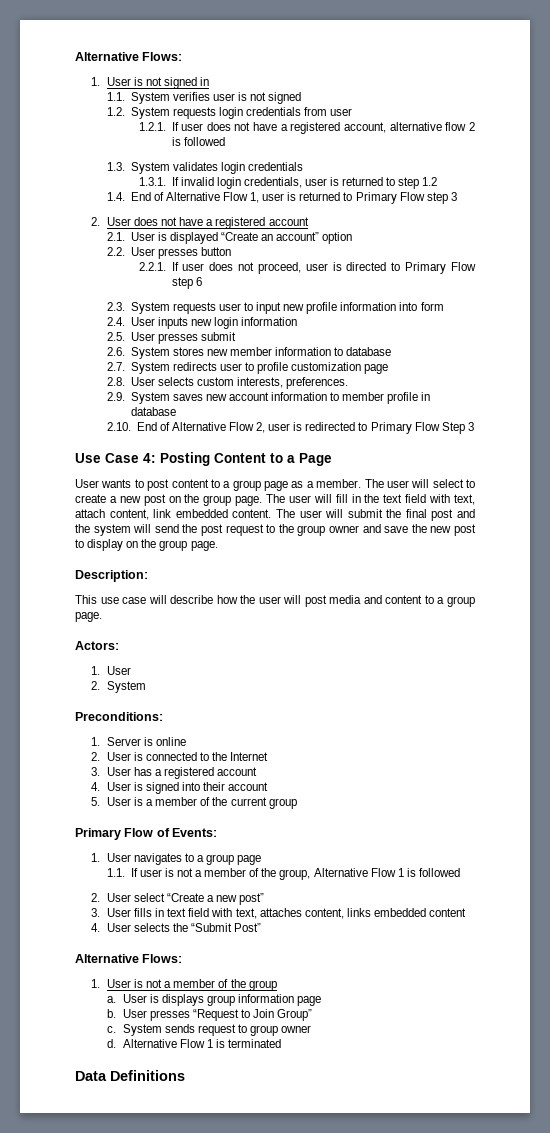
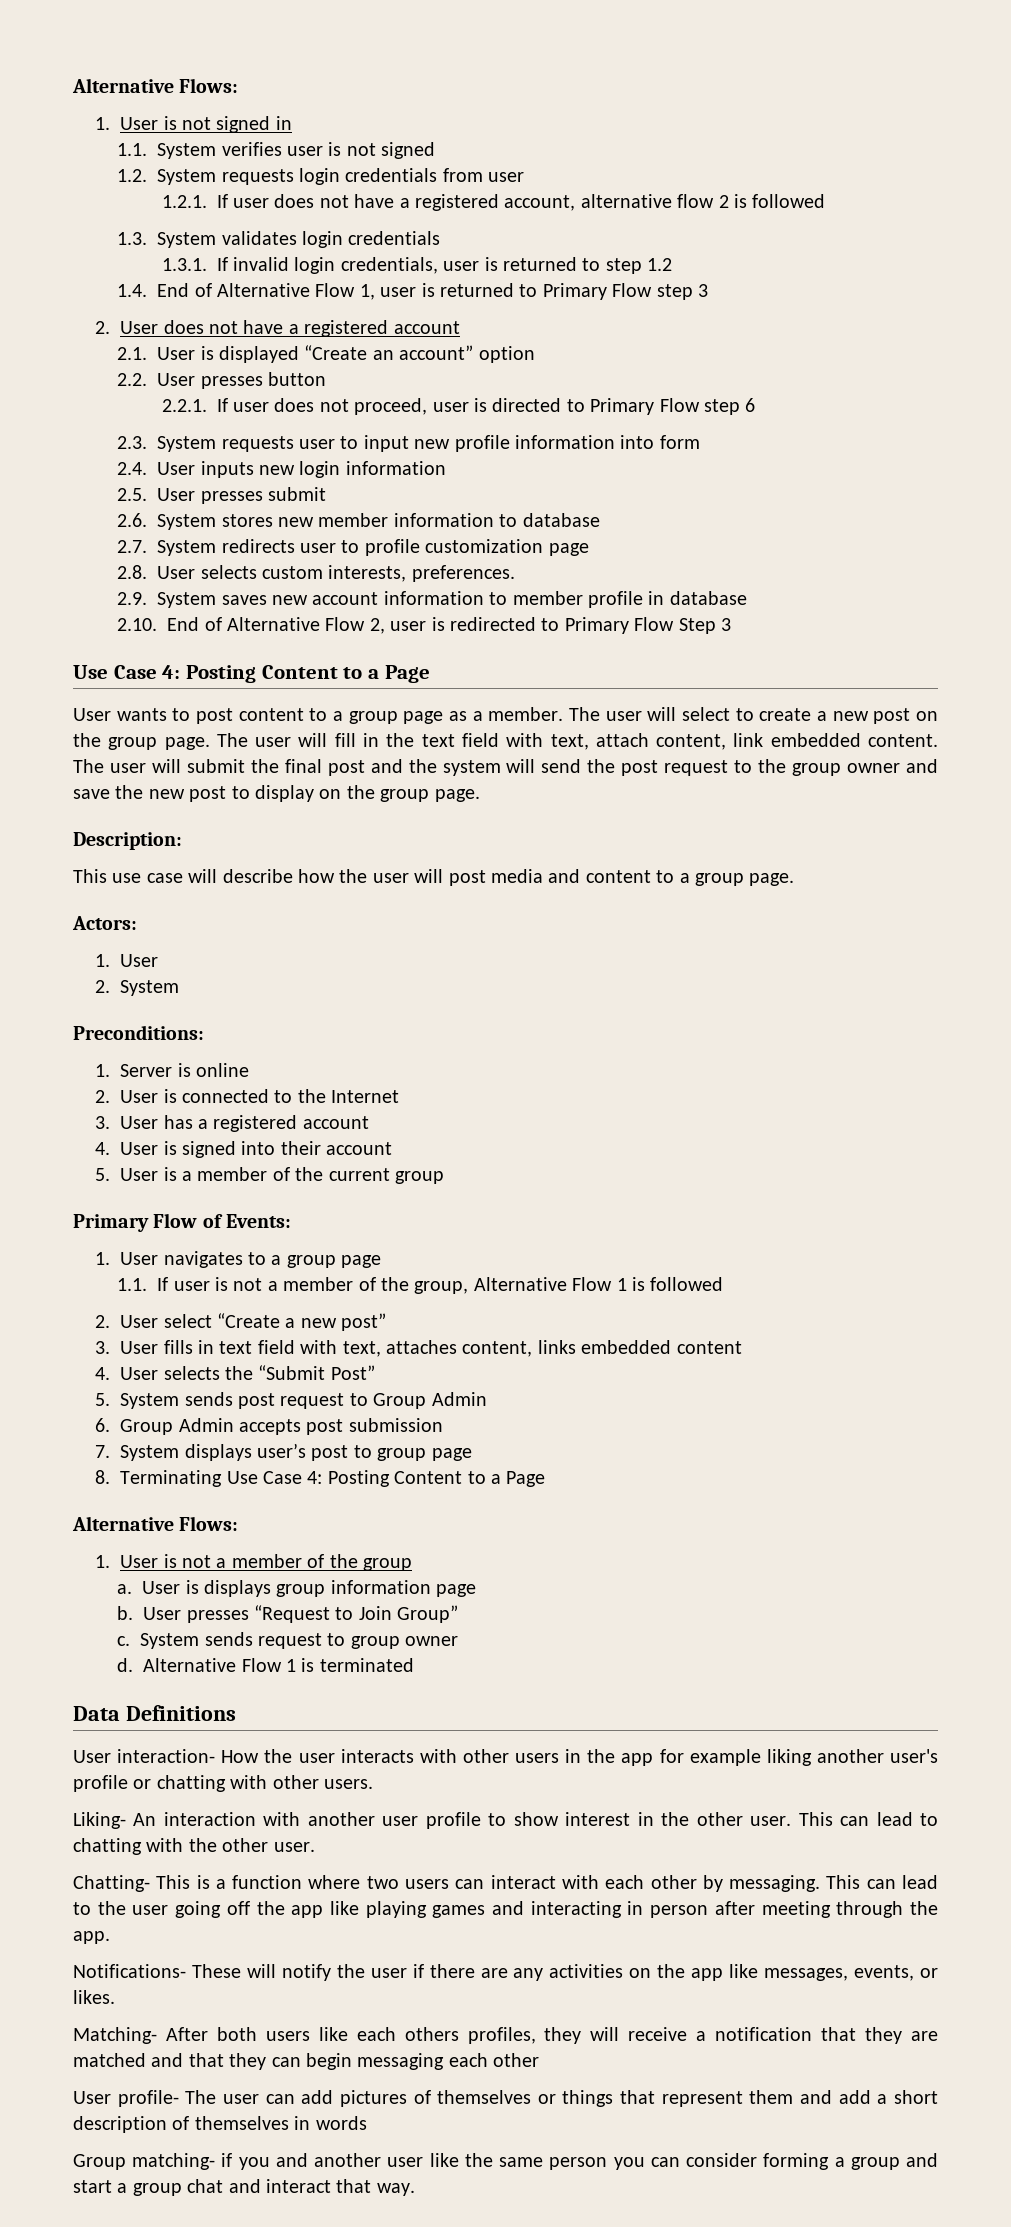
+ 5. System sends post request to Group Admin
+ 6. Group Admin accepts post submission
+ 7. System displays user’s post to group page
+ 8. Terminating Use Case 4: Posting Content to a Page
+ User interaction- How the user interacts with other users in the app for example liking another user's profile or chatting with other users.
+ Liking- An interaction with another user profile to show interest in the other user. This can lead to chatting with the other user.
+ Chatting- This is a function where two users can interact with each other by messaging. This can lead to the user going off the app like playing games and interacting in person after meeting through the app.
+ Notifications- These will notify the user if there are any activities on the app like messages, events, or likes.
+ Matching- After both users like each others profiles, they will receive a notification that they are matched and that they can begin messaging each other
+ User profile- The user can add pictures of themselves or things that represent them and add a short description of themselves in words
+ Group matching- if you and another user like the same person you can consider forming a group and start a group chat and interact that way.

